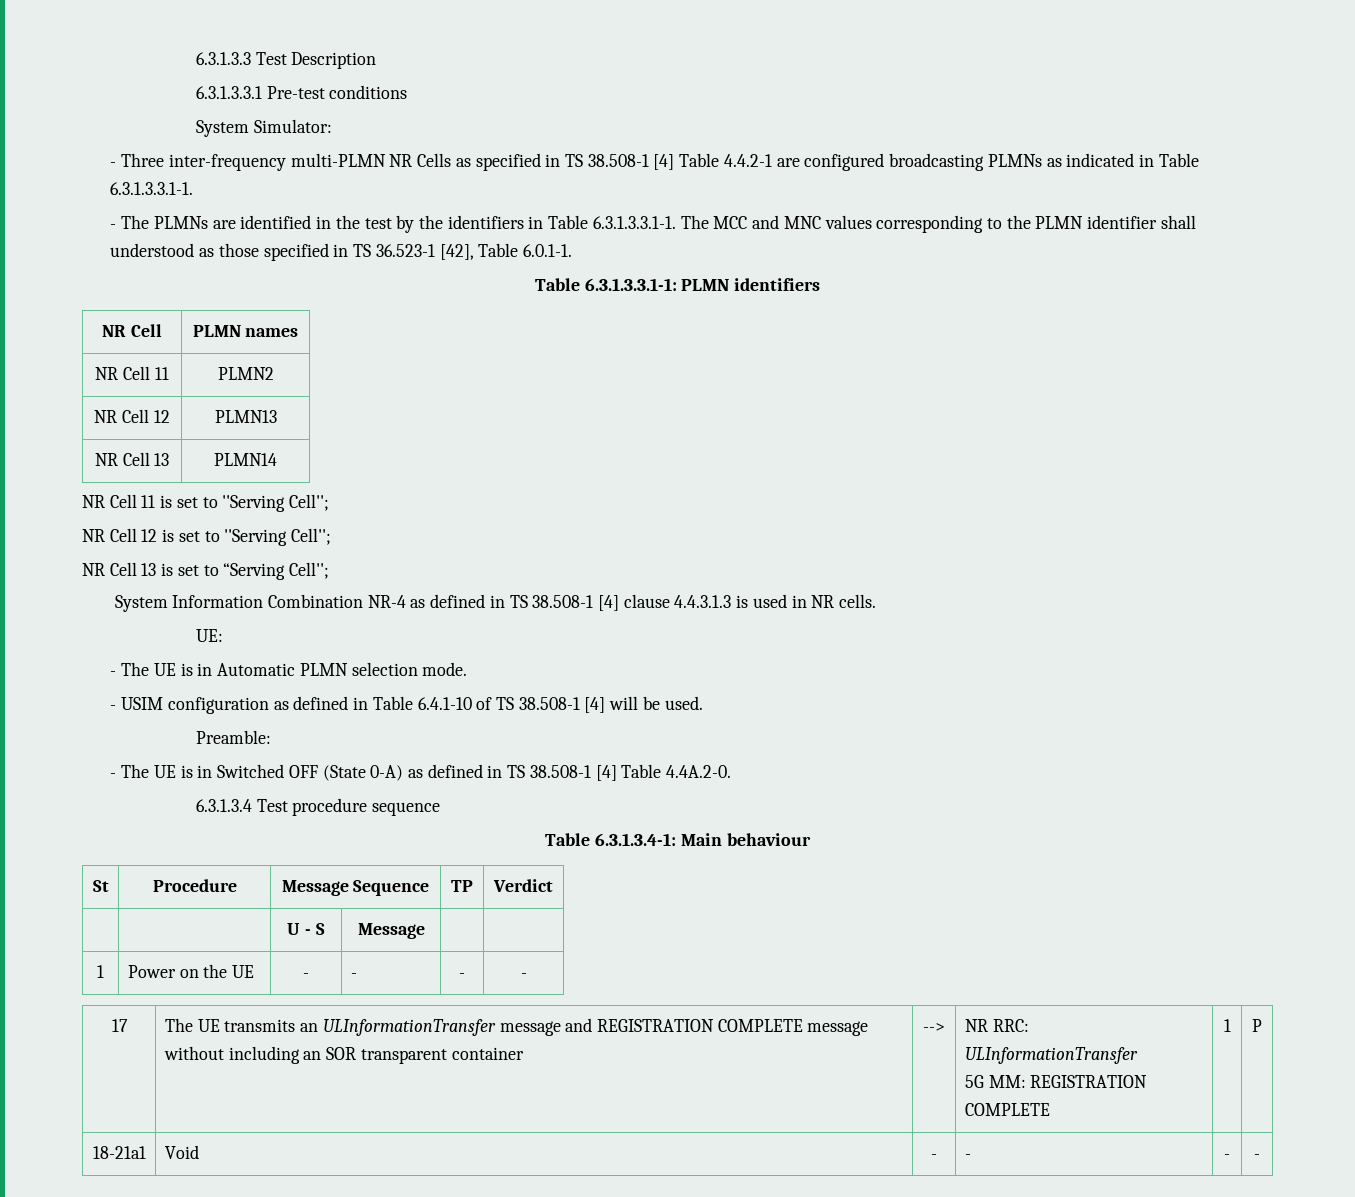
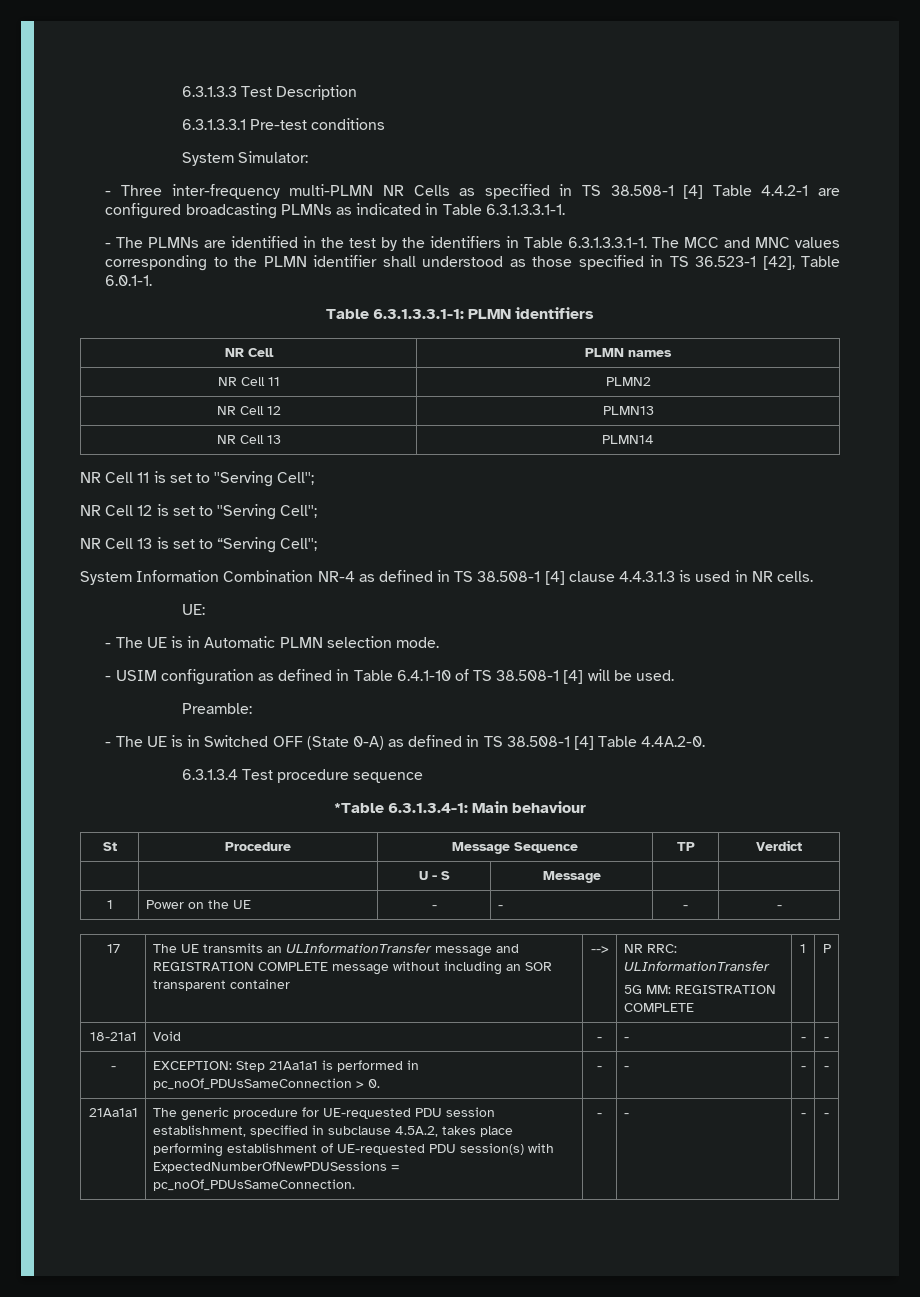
- Table 6.3.1.3.4-1: Main behaviour
+ *Table 6.3.1.3.4-1: Main behaviour
+ - | EXCEPTION: Step 21Aa1a1 is performed in pc_noOf_PDUsSameConnection > 0. | - | - | - | -
+ 21Aa1a1 | The generic procedure for UE-requested PDU session establishment, specified in subclause 4.5A.2, takes place performing establishment of UE-requested PDU session(s) with ExpectedNumberOfNewPDUSessions = pc_noOf_PDUsSameConnection. | - | - | - | -

